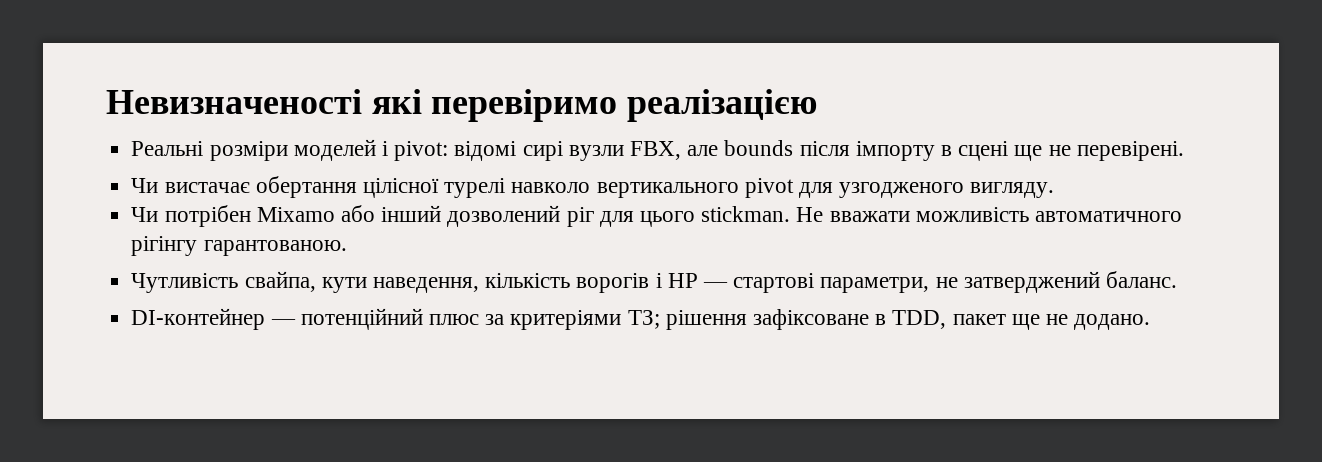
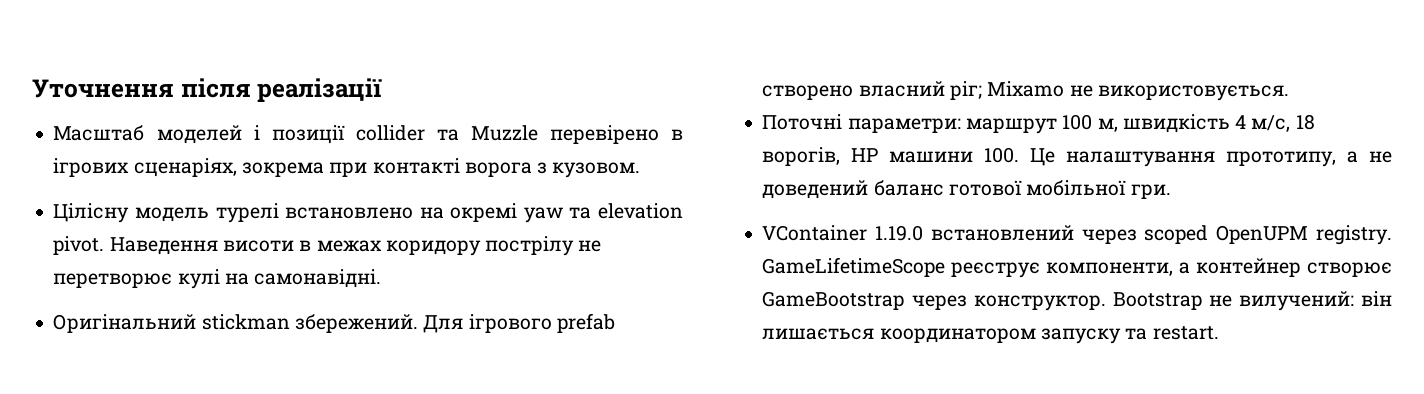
- Невизначеності які перевіримо реалізацією
- Реальні розміри моделей і pivot: відомі сирі вузли FBX, але bounds після імпорту в сцені ще не перевірені.
- Чи вистачає обертання цілісної турелі навколо вертикального pivot для узгодженого вигляду.
- Чи потрібен Mixamo або інший дозволений ріг для цього stickman. Не вважати можливість автоматичного рігінгу гарантованою.
- Чутливість свайпа, кути наведення, кількість ворогів і HP — стартові параметри, не затверджений баланс.
- DI-контейнер — потенційний плюс за критеріями ТЗ; рішення зафіксоване в TDD, пакет ще не додано.
+ Уточнення після реалізації
+ Масштаб моделей і позиції collider та Muzzle перевірено в ігрових сценаріях, зокрема при контакті ворога з кузовом.
+ Цілісну модель турелі встановлено на окремі yaw та elevation pivot. Наведення висоти в межах коридору пострілу не перетворює кулі на самонавідні.
+ Оригінальний stickman збережений. Для ігрового prefab створено власний ріг; Mixamo не використовується.
+ Поточні параметри: маршрут 100 м, швидкість 4 м/с, 18 ворогів, HP машини 100. Це налаштування прототипу, а не доведений баланс готової мобільної гри.
+ VContainer 1.19.0 встановлений через scoped OpenUPM registry. GameLifetimeScope реєструє компоненти, а контейнер створює GameBootstrap через конструктор. Bootstrap не вилучений: він лишається координатором запуску та restart.

